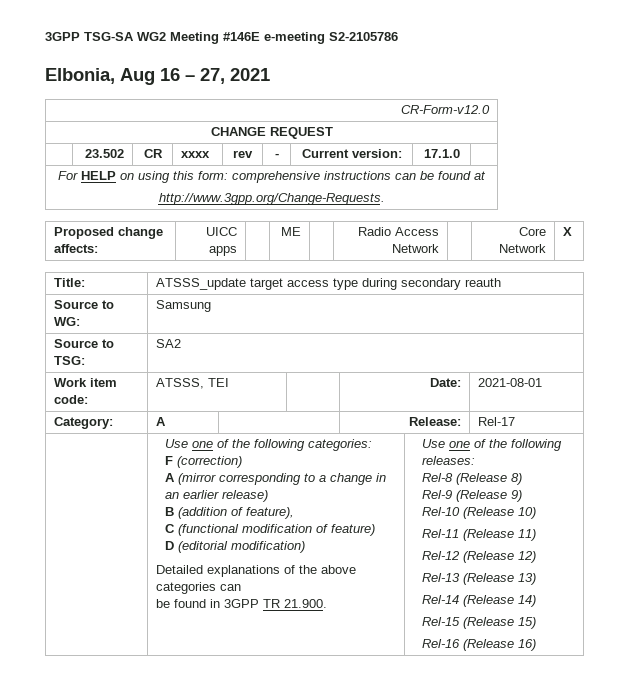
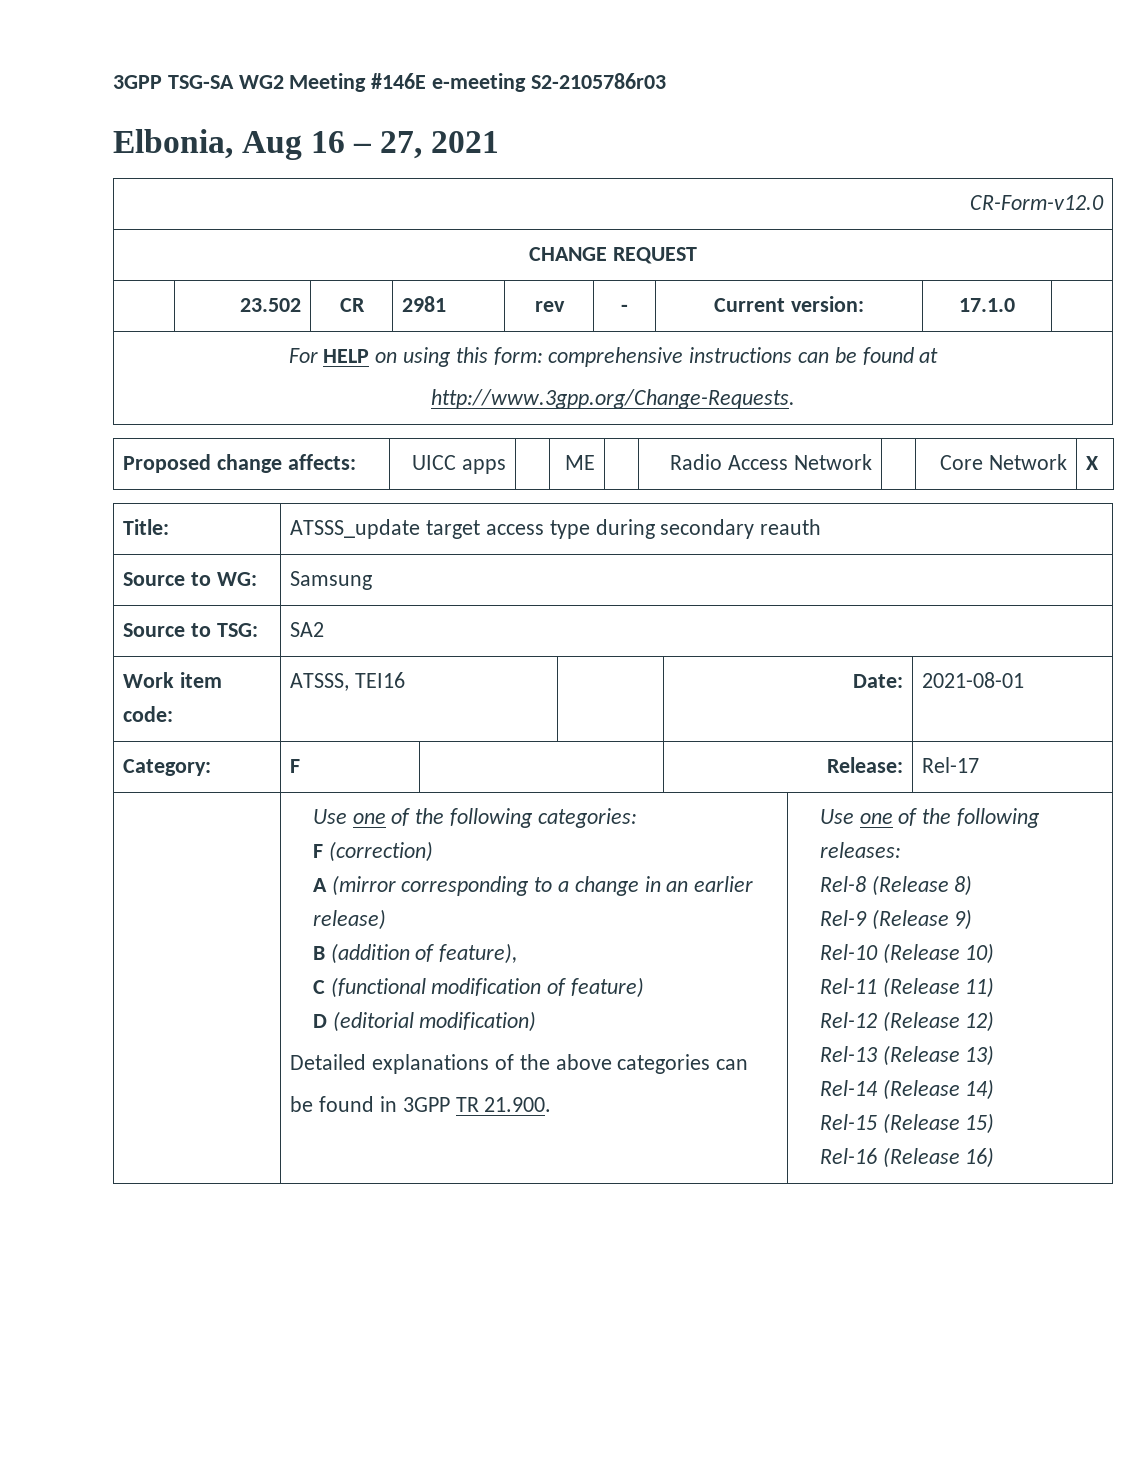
- 3GPP TSG-SA WG2 Meeting #146E e-meeting S2-2105786
+ 3GPP TSG-SA WG2 Meeting #146E e-meeting S2-2105786r03
- | 23.502 | CR | xxxx | rev | - | Current version: | 17.1.0 |
+ | 23.502 | CR | 2981 | rev | - | Current version: | 17.1.0 |
- Work item code: | ATSSS, TEI | | Date: | 2021-08-01
+ Work item code: | ATSSS, TEI16 | | Date: | 2021-08-01
- Category: | A | | Release: | Rel-17
+ Category: | F | | Release: | Rel-17

